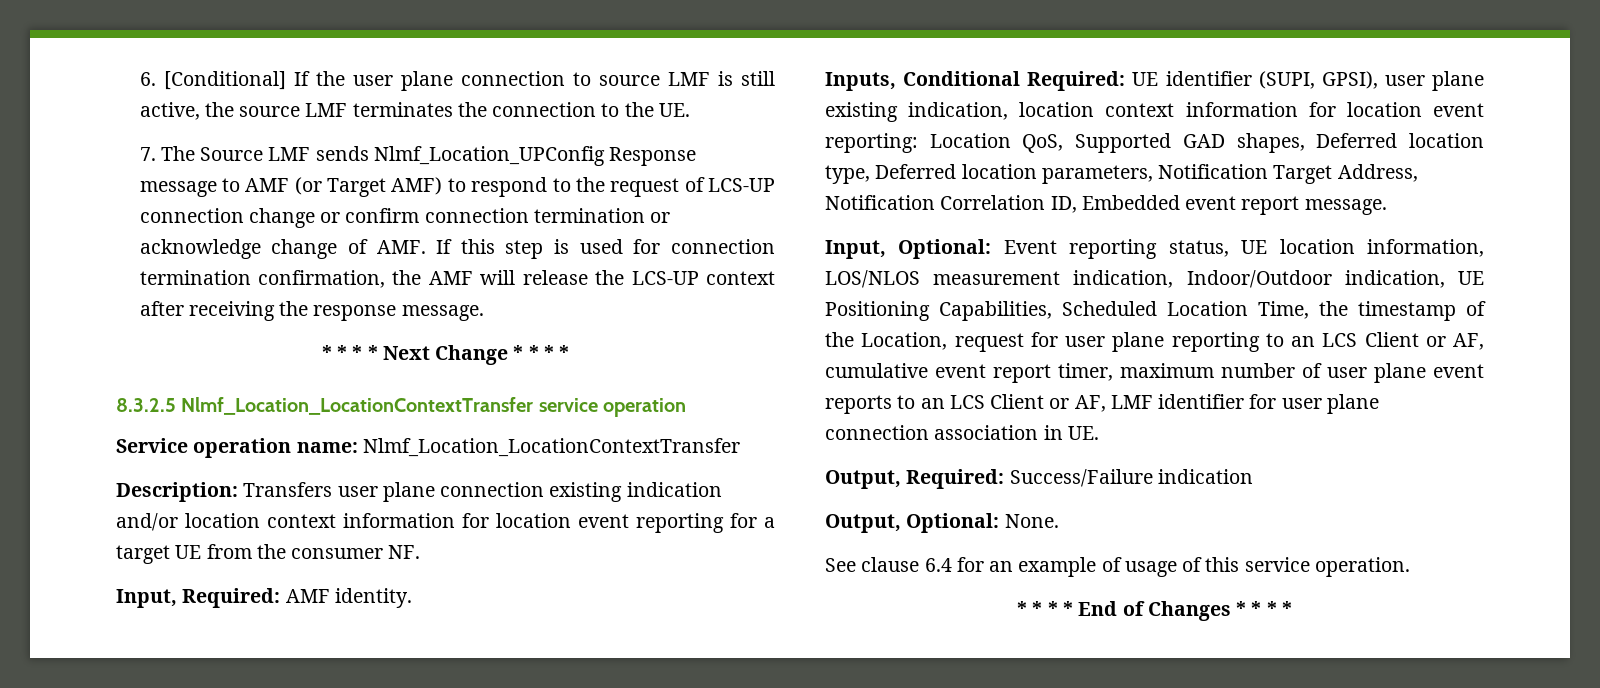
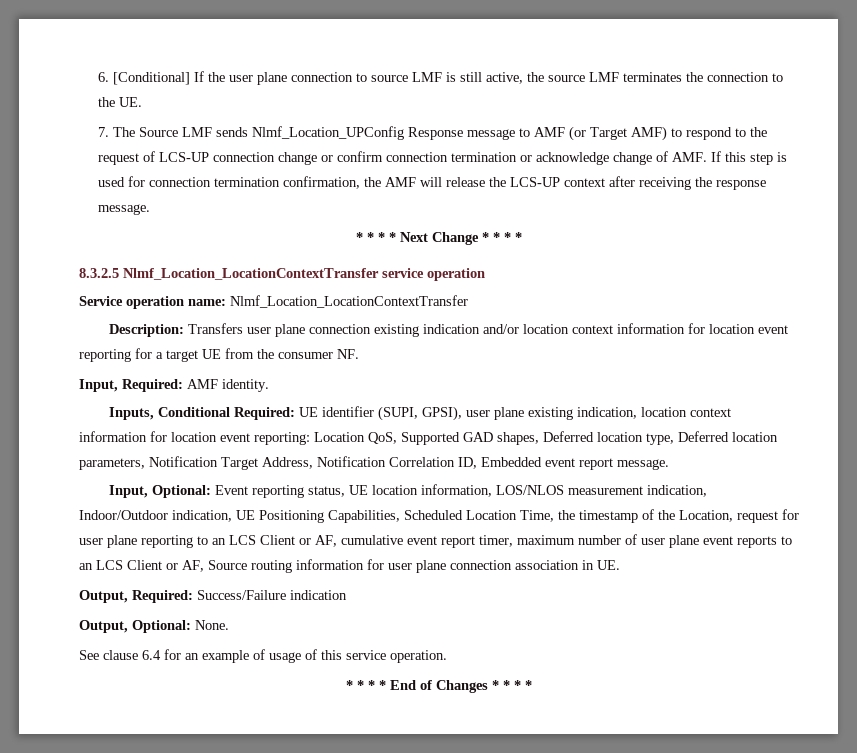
- Input, Optional: Event reporting status, UE location information, LOS/NLOS measurement indication, Indoor/Outdoor indication, UE Positioning Capabilities, Scheduled Location Time, the timestamp of the Location, request for user plane reporting to an LCS Client or AF, cumulative event report timer, maximum number of user plane event reports to an LCS Client or AF, LMF identifier for user plane connection association in UE.
+ Input, Optional: Event reporting status, UE location information, LOS/NLOS measurement indication, Indoor/Outdoor indication, UE Positioning Capabilities, Scheduled Location Time, the timestamp of the Location, request for user plane reporting to an LCS Client or AF, cumulative event report timer, maximum number of user plane event reports to an LCS Client or AF, Source routing information for user plane connection association in UE.

